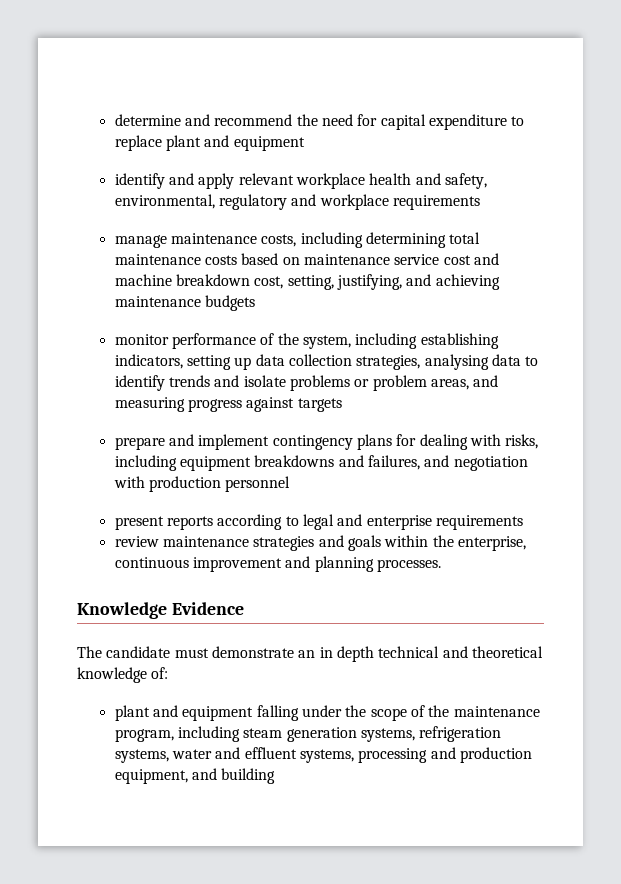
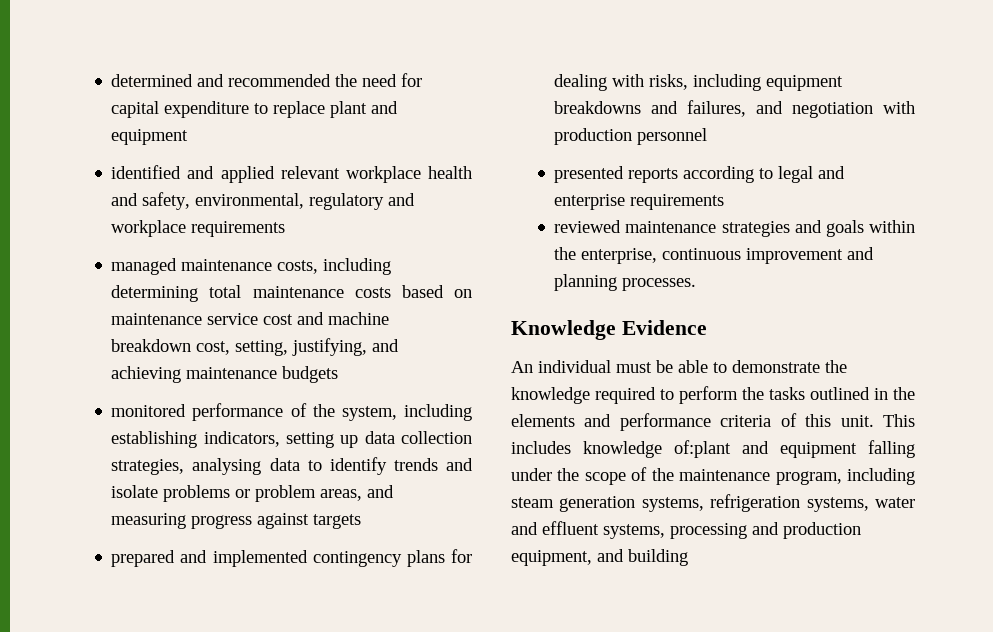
- determine and recommend the need for capital expenditure to replace plant and equipment
+ determined and recommended the need for capital expenditure to replace plant and equipment
- identify and apply relevant workplace health and safety, environmental, regulatory and workplace requirements
+ identified and applied relevant workplace health and safety, environmental, regulatory and workplace requirements
- manage maintenance costs, including determining total maintenance costs based on maintenance service cost and machine breakdown cost, setting, justifying, and achieving maintenance budgets
+ managed maintenance costs, including determining total maintenance costs based on maintenance service cost and machine breakdown cost, setting, justifying, and achieving maintenance budgets
- monitor performance of the system, including establishing indicators, setting up data collection strategies, analysing data to identify trends and isolate problems or problem areas, and measuring progress against targets
+ monitored performance of the system, including establishing indicators, setting up data collection strategies, analysing data to identify trends and isolate problems or problem areas, and measuring progress against targets
- prepare and implement contingency plans for dealing with risks, including equipment breakdowns and failures, and negotiation with production personnel
+ prepared and implemented contingency plans for dealing with risks, including equipment breakdowns and failures, and negotiation with production personnel
- present reports according to legal and enterprise requirements
+ presented reports according to legal and enterprise requirements
- review maintenance strategies and goals within the enterprise, continuous improvement and planning processes.
+ reviewed maintenance strategies and goals within the enterprise, continuous improvement and planning processes.
- The candidate must demonstrate an in depth technical and theoretical knowledge of:
- plant and equipment falling under the scope of the maintenance program, including steam generation systems, refrigeration systems, water and effluent systems, processing and production equipment, and building
+ An individual must be able to demonstrate the knowledge required to perform the tasks outlined in the elements and performance criteria of this unit. This includes knowledge of:plant and equipment falling under the scope of the maintenance program, including steam generation systems, refrigeration systems, water and effluent systems, processing and production equipment, and building

